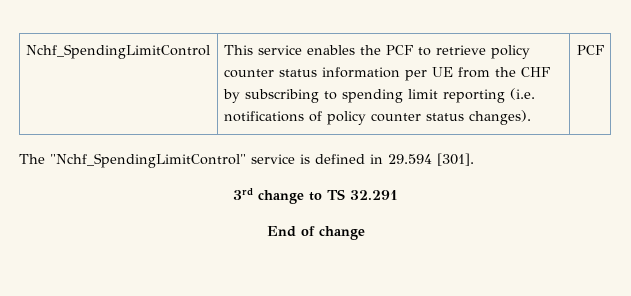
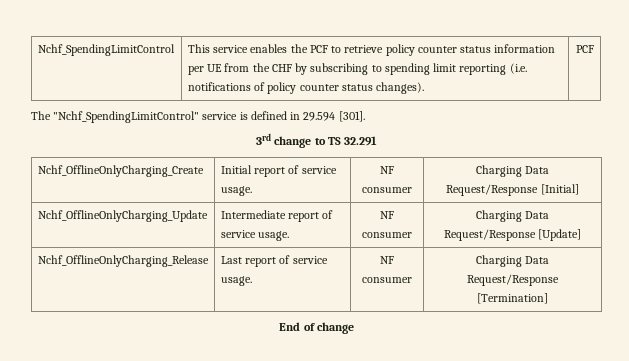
+ Nchf_OfflineOnlyCharging_Create | Initial report of service usage. | NF consumer | Charging Data Request/Response [Initial]
+ Nchf_OfflineOnlyCharging_Update | Intermediate report of service usage. | NF consumer | Charging Data Request/Response [Update]
+ Nchf_OfflineOnlyCharging_Release | Last report of service usage. | NF consumer | Charging Data Request/Response [Termination]

